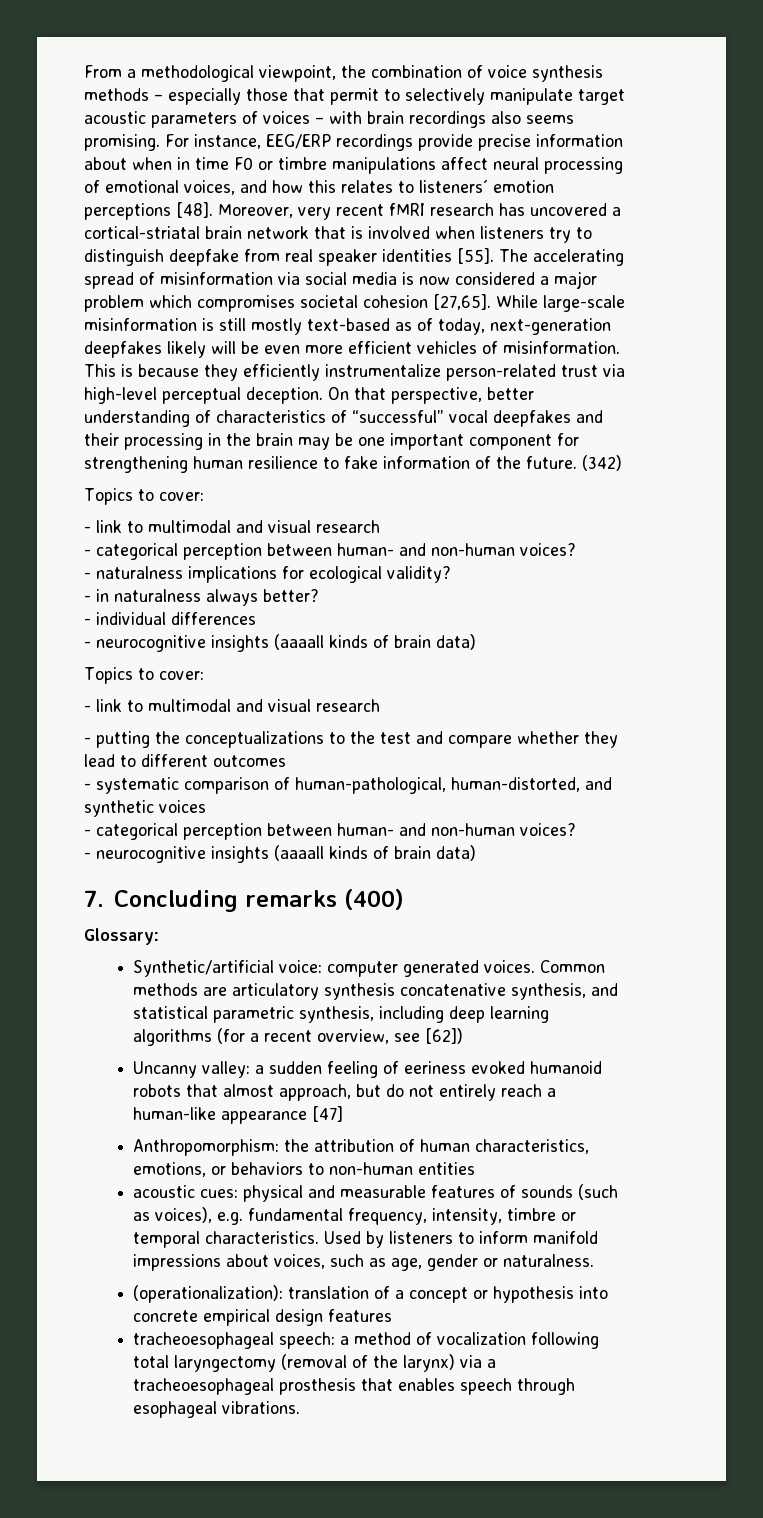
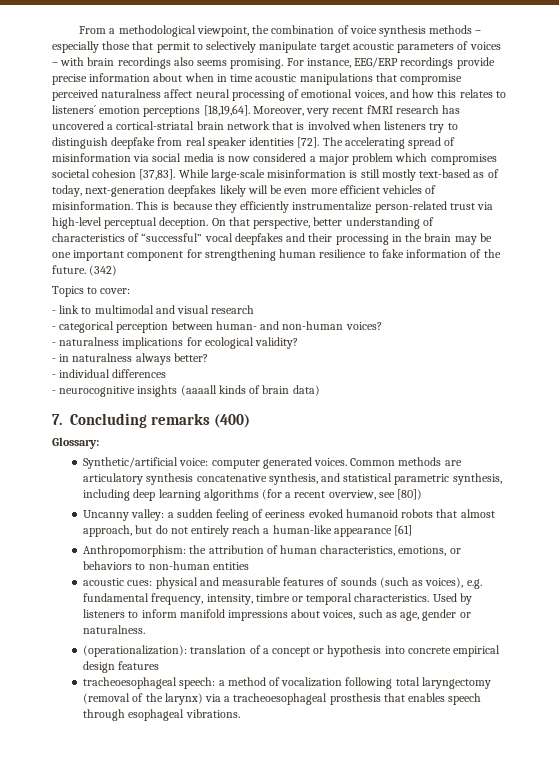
- For instance, EEG/ERP recordings provide precise information about when in time F0 or timbre manipulations affect neural processing of emotional voices, and how this relates to listeners´ emotion perceptions [48].
+ For instance, EEG/ERP recordings provide precise information about when in time acoustic manipulations that compromise perceived naturalness affect neural processing of emotional voices, and how this relates to listeners´ emotion perceptions [18,19,64].
- Moreover, very recent fMRI research has uncovered a cortical-striatal brain network that is involved when listeners try to distinguish deepfake from real speaker identities [55].
+ Moreover, very recent fMRI research has uncovered a cortical-striatal brain network that is involved when listeners try to distinguish deepfake from real speaker identities [72].
- The accelerating spread of misinformation via social media is now considered a major problem which compromises societal cohesion [27,65].
+ The accelerating spread of misinformation via social media is now considered a major problem which compromises societal cohesion [37,83].
  - individual differences
- - neurocognitive insights (aaaall kinds of brain data)
- Topics to cover:
- - link to multimodal and visual research
- - putting the conceptualizations to the test and compare whether they lead to different outcomes
- - systematic comparison of human-pathological, human-distorted, and synthetic voices
- - categorical perception between human- and non-human voices?
- Common methods are articulatory synthesis concatenative synthesis, and statistical parametric synthesis, including deep learning algorithms (for a recent overview, see [62])
+ Common methods are articulatory synthesis concatenative synthesis, and statistical parametric synthesis, including deep learning algorithms (for a recent overview, see [80])
- Uncanny valley: a sudden feeling of eeriness evoked humanoid robots that almost approach, but do not entirely reach a human-like appearance [47]
+ Uncanny valley: a sudden feeling of eeriness evoked humanoid robots that almost approach, but do not entirely reach a human-like appearance [61]

